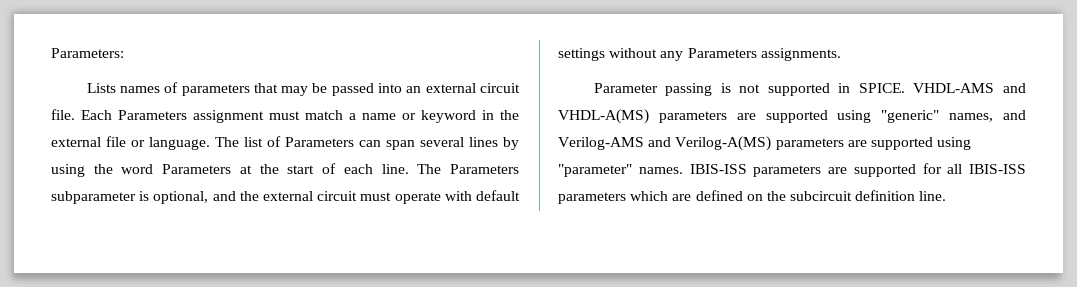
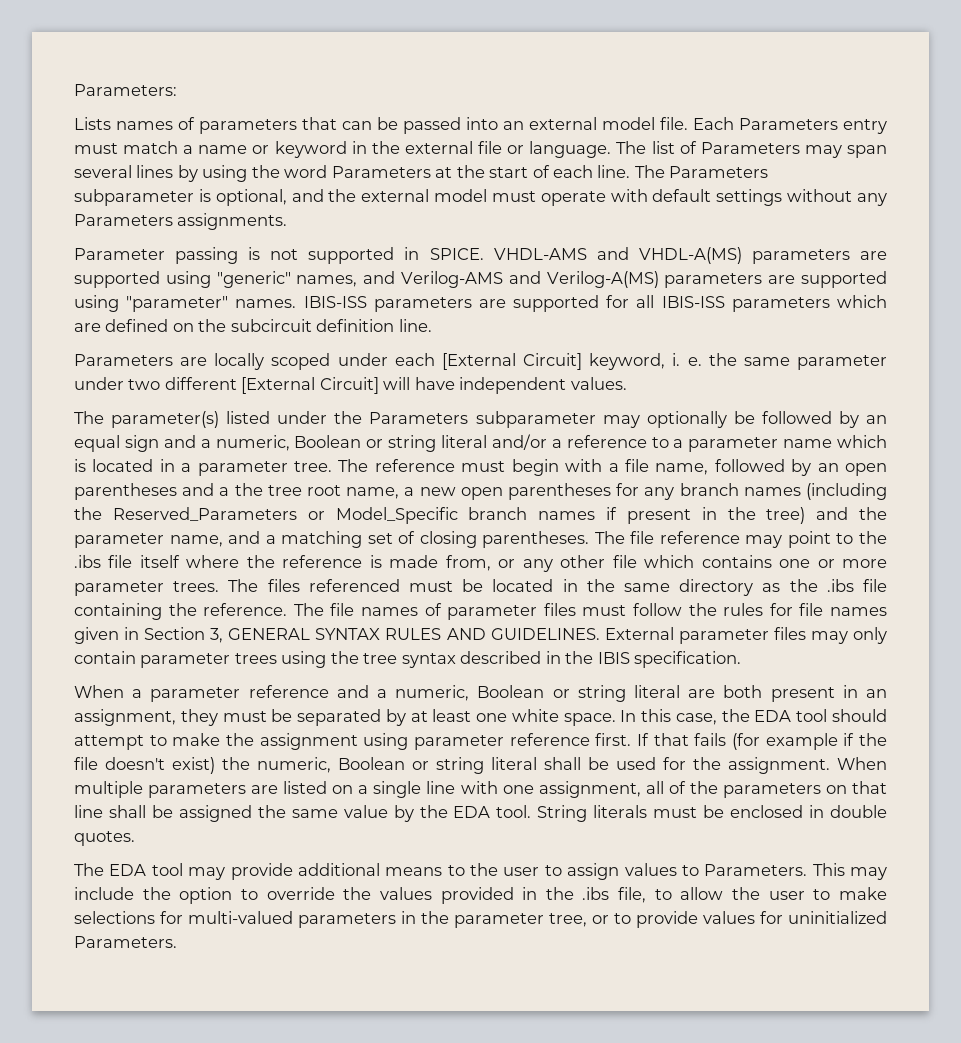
- Lists names of parameters that may be passed into an external circuit file.
+ Lists names of parameters that can be passed into an external model file.
- Each Parameters assignment must match a name or keyword in the external file or language.
+ Each Parameters entry must match a name or keyword in the external file or language.
- The list of Parameters can span several lines by using the word Parameters at the start of each line.
+ The list of Parameters may span several lines by using the word Parameters at the start of each line.
- The Parameters subparameter is optional, and the external circuit must operate with default settings without any Parameters assignments.
+ The Parameters subparameter is optional, and the external model must operate with default settings without any Parameters assignments.
+ Parameters are locally scoped under each [External Circuit] keyword, i. e. the same parameter under two different [External Circuit] will have independent values.
+ The parameter(s) listed under the Parameters subparameter may optionally be followed by an equal sign and a numeric, Boolean or string literal and/or a reference to a parameter name which is located in a parameter tree. The reference must begin with a file name, followed by an open parentheses and a the tree root name, a new open parentheses for any branch names (including the Reserved_Parameters or Model_Specific branch names if present in the tree) and the parameter name, and a matching set of closing parentheses. The file reference may point to the .ibs file itself where the reference is made from, or any other file which contains one or more parameter trees. The files referenced must be located in the same directory as the .ibs file containing the reference. The file names of parameter files must follow the rules for file names given in Section 3, GENERAL SYNTAX RULES AND GUIDELINES. External parameter files may only contain parameter trees using the tree syntax described in the IBIS specification.
+ When a parameter reference and a numeric, Boolean or string literal are both present in an assignment, they must be separated by at least one white space. In this case, the EDA tool should attempt to make the assignment using parameter reference first. If that fails (for example if the file doesn't exist) the numeric, Boolean or string literal shall be used for the assignment. When multiple parameters are listed on a single line with one assignment, all of the parameters on that line shall be assigned the same value by the EDA tool. String literals must be enclosed in double quotes.
+ The EDA tool may provide additional means to the user to assign values to Parameters. This may include the option to override the values provided in the .ibs file, to allow the user to make selections for multi-valued parameters in the parameter tree, or to provide values for uninitialized Parameters.

